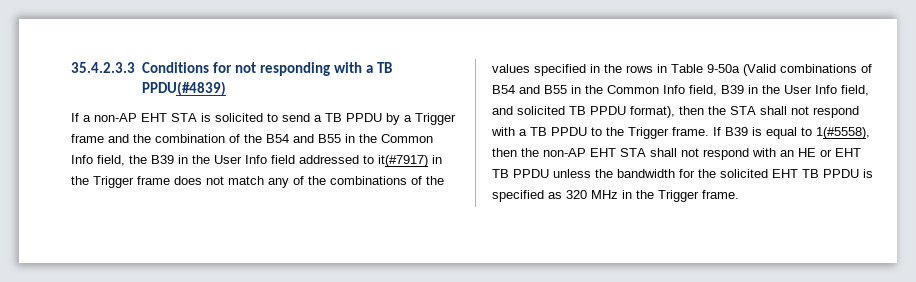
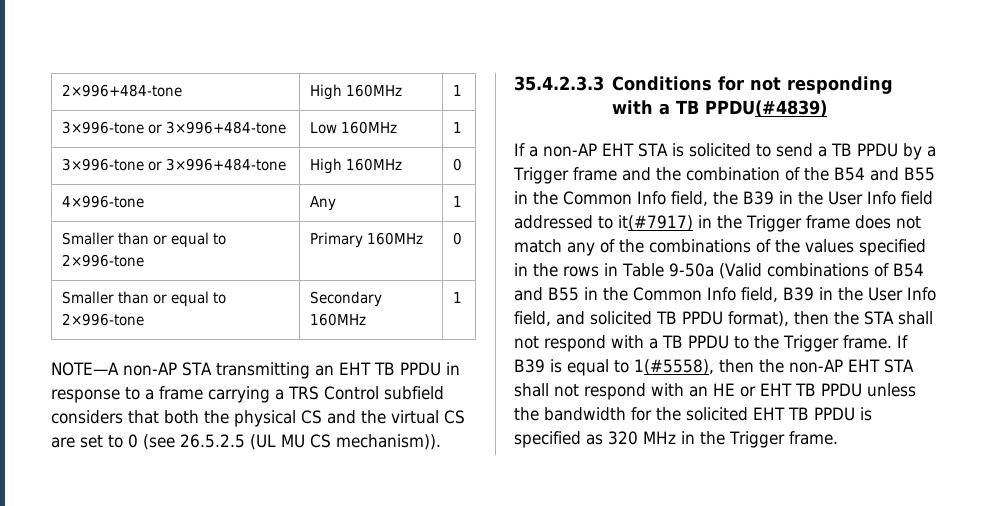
+ 2×996+484-tone | High 160MHz | 1
+ 3×996-tone or 3×996+484-tone | Low 160MHz | 1
+ 3×996-tone or 3×996+484-tone | High 160MHz | 0
+ 4×996-tone | Any | 1
+ Smaller than or equal to 2×996-tone | Primary 160MHz | 0
+ Smaller than or equal to 2×996-tone | Secondary 160MHz | 1
+ NOTE—A non-AP STA transmitting an EHT TB PPDU in response to a frame carrying a TRS Control subfield considers that both the physical CS and the virtual CS are set to 0 (see 26.5.2.5 (UL MU CS mechanism)).

